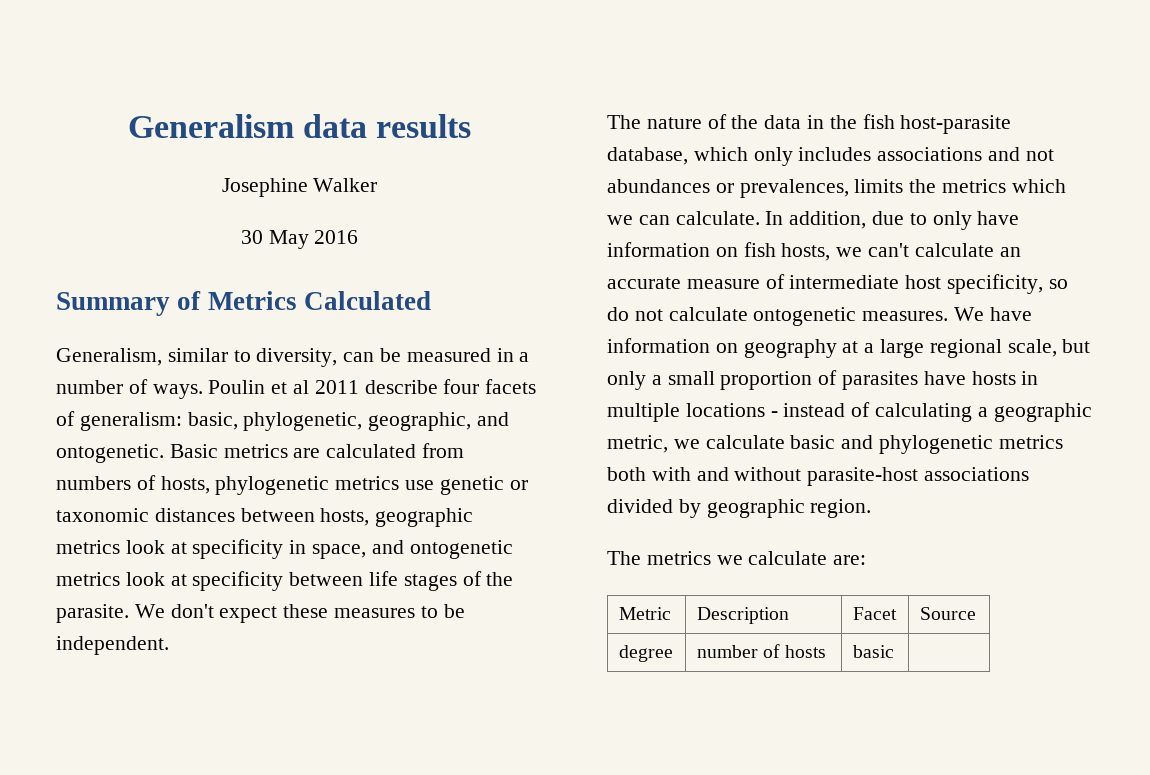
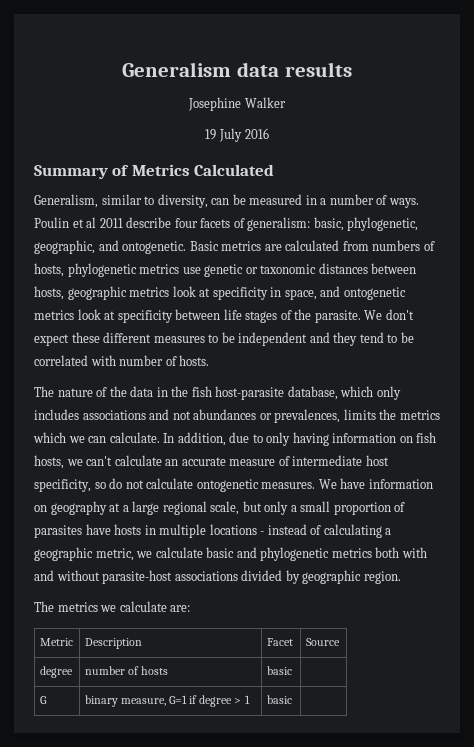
- 30 May 2016
+ 19 July 2016
- We don't expect these measures to be independent.
+ We don't expect these different measures to be independent and they tend to be correlated with number of hosts.
- In addition, due to only have information on fish hosts, we can't calculate an accurate measure of intermediate host specificity, so do not calculate ontogenetic measures.
+ In addition, due to only having information on fish hosts, we can't calculate an accurate measure of intermediate host specificity, so do not calculate ontogenetic measures.
+ G | binary measure, G=1 if degree > 1 | basic |

